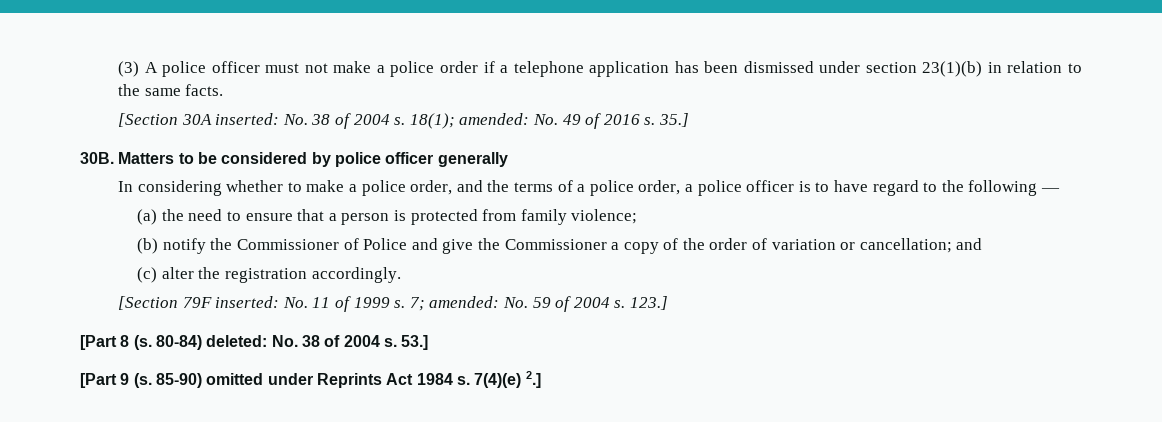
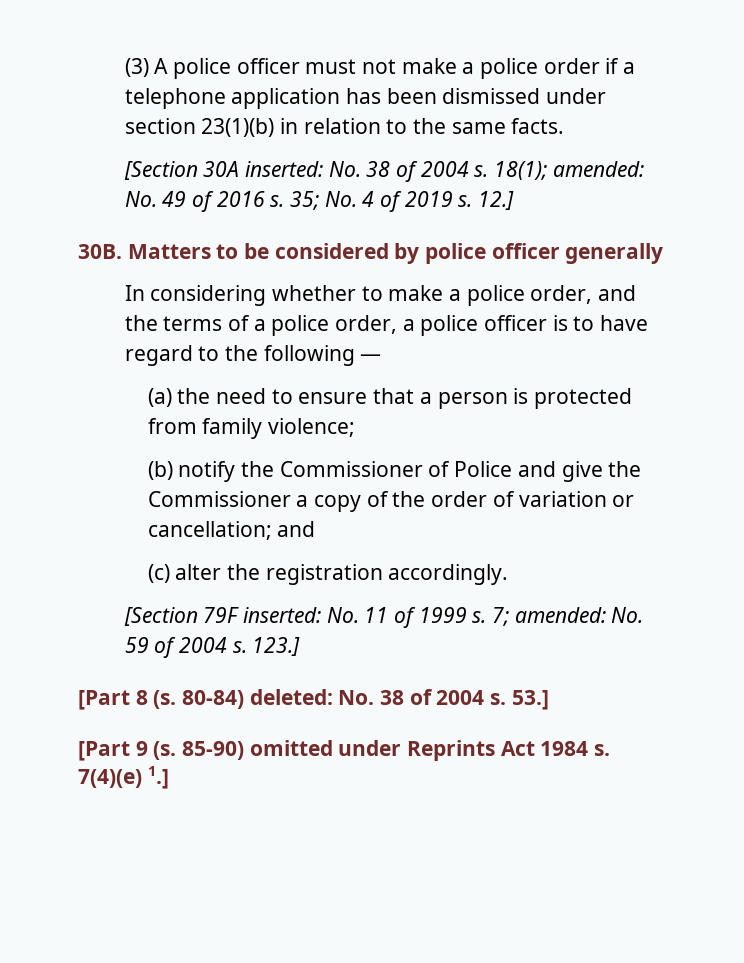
- 35.]
+ 35; No. 4 of 2019 s. 12.]
- 7(4)(e) 2.]
+ 7(4)(e) 1.]

